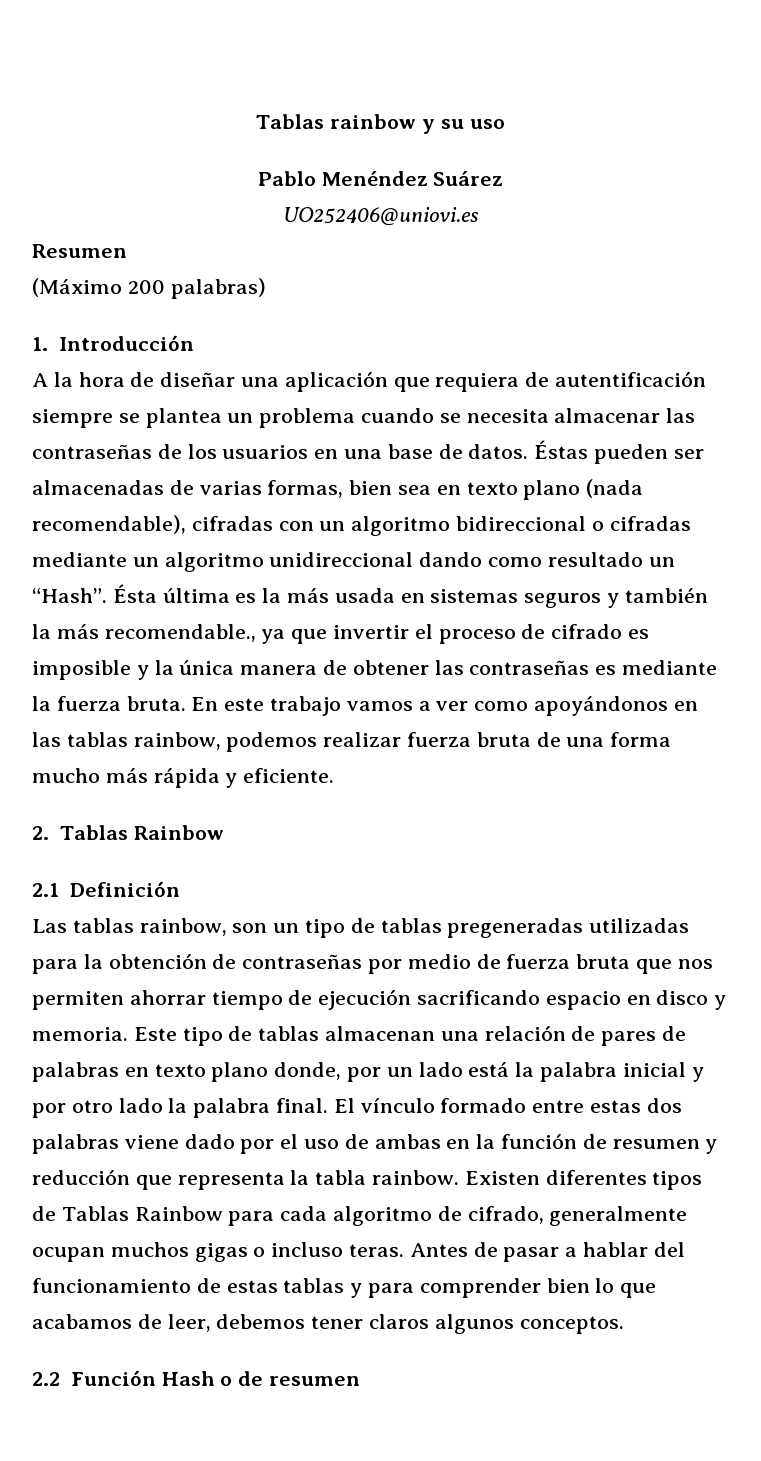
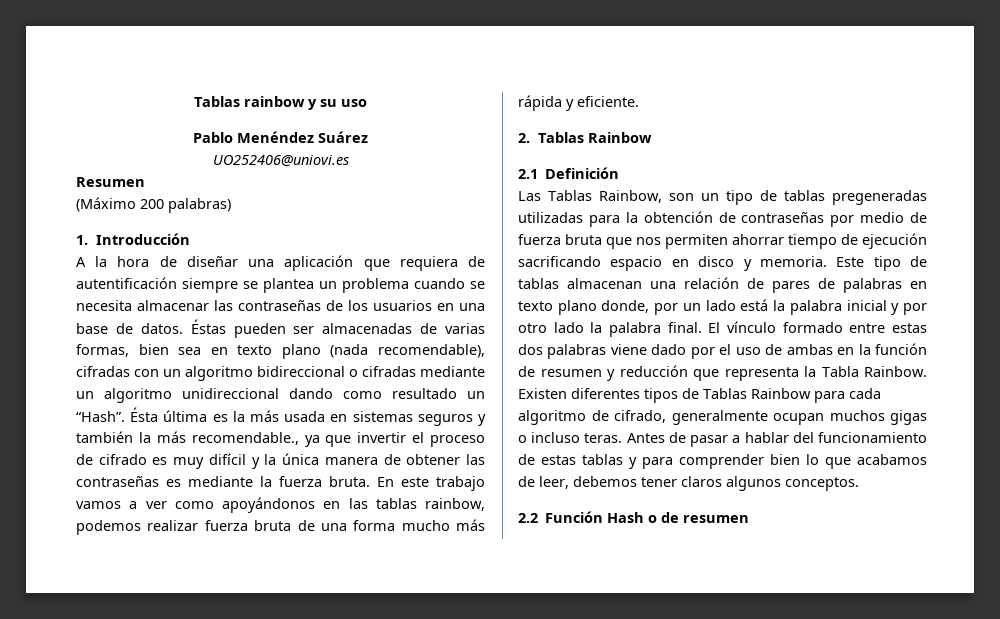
- Ésta última es la más usada en sistemas seguros y también la más recomendable., ya que invertir el proceso de cifrado es imposible y la única manera de obtener las contraseñas es mediante la fuerza bruta.
+ Ésta última es la más usada en sistemas seguros y también la más recomendable., ya que invertir el proceso de cifrado es muy difícil y la única manera de obtener las contraseñas es mediante la fuerza bruta.
- Las tablas rainbow, son un tipo de tablas pregeneradas utilizadas para la obtención de contraseñas por medio de fuerza bruta que nos permiten ahorrar tiempo de ejecución sacrificando espacio en disco y memoria.
+ Las Tablas Rainbow, son un tipo de tablas pregeneradas utilizadas para la obtención de contraseñas por medio de fuerza bruta que nos permiten ahorrar tiempo de ejecución sacrificando espacio en disco y memoria.
- El vínculo formado entre estas dos palabras viene dado por el uso de ambas en la función de resumen y reducción que representa la tabla rainbow.
+ El vínculo formado entre estas dos palabras viene dado por el uso de ambas en la función de resumen y reducción que representa la Tabla Rainbow.

